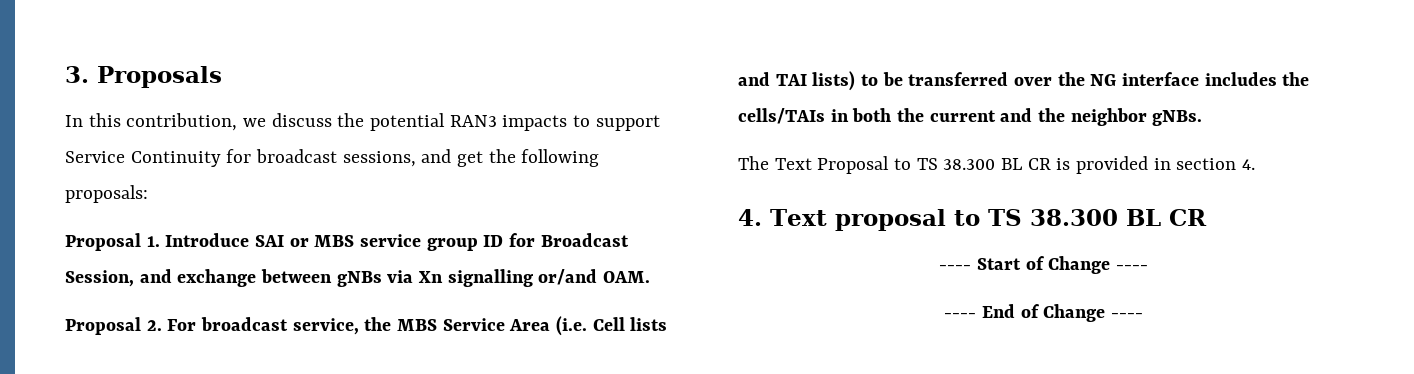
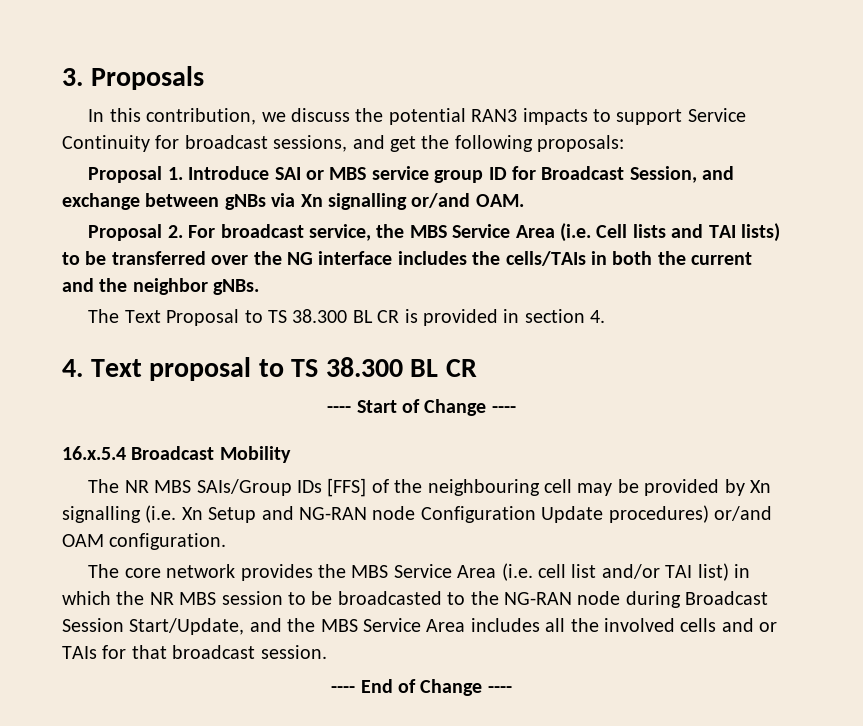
+ 16.x.5.4 Broadcast Mobility
+ The NR MBS SAIs/Group IDs [FFS] of the neighbouring cell may be provided by Xn signalling (i.e. Xn Setup and NG-RAN node Configuration Update procedures) or/and OAM configuration.
+ The core network provides the MBS Service Area (i.e. cell list and/or TAI list) in which the NR MBS session to be broadcasted to the NG-RAN node during Broadcast Session Start/Update, and the MBS Service Area includes all the involved cells and or TAIs for that broadcast session.

